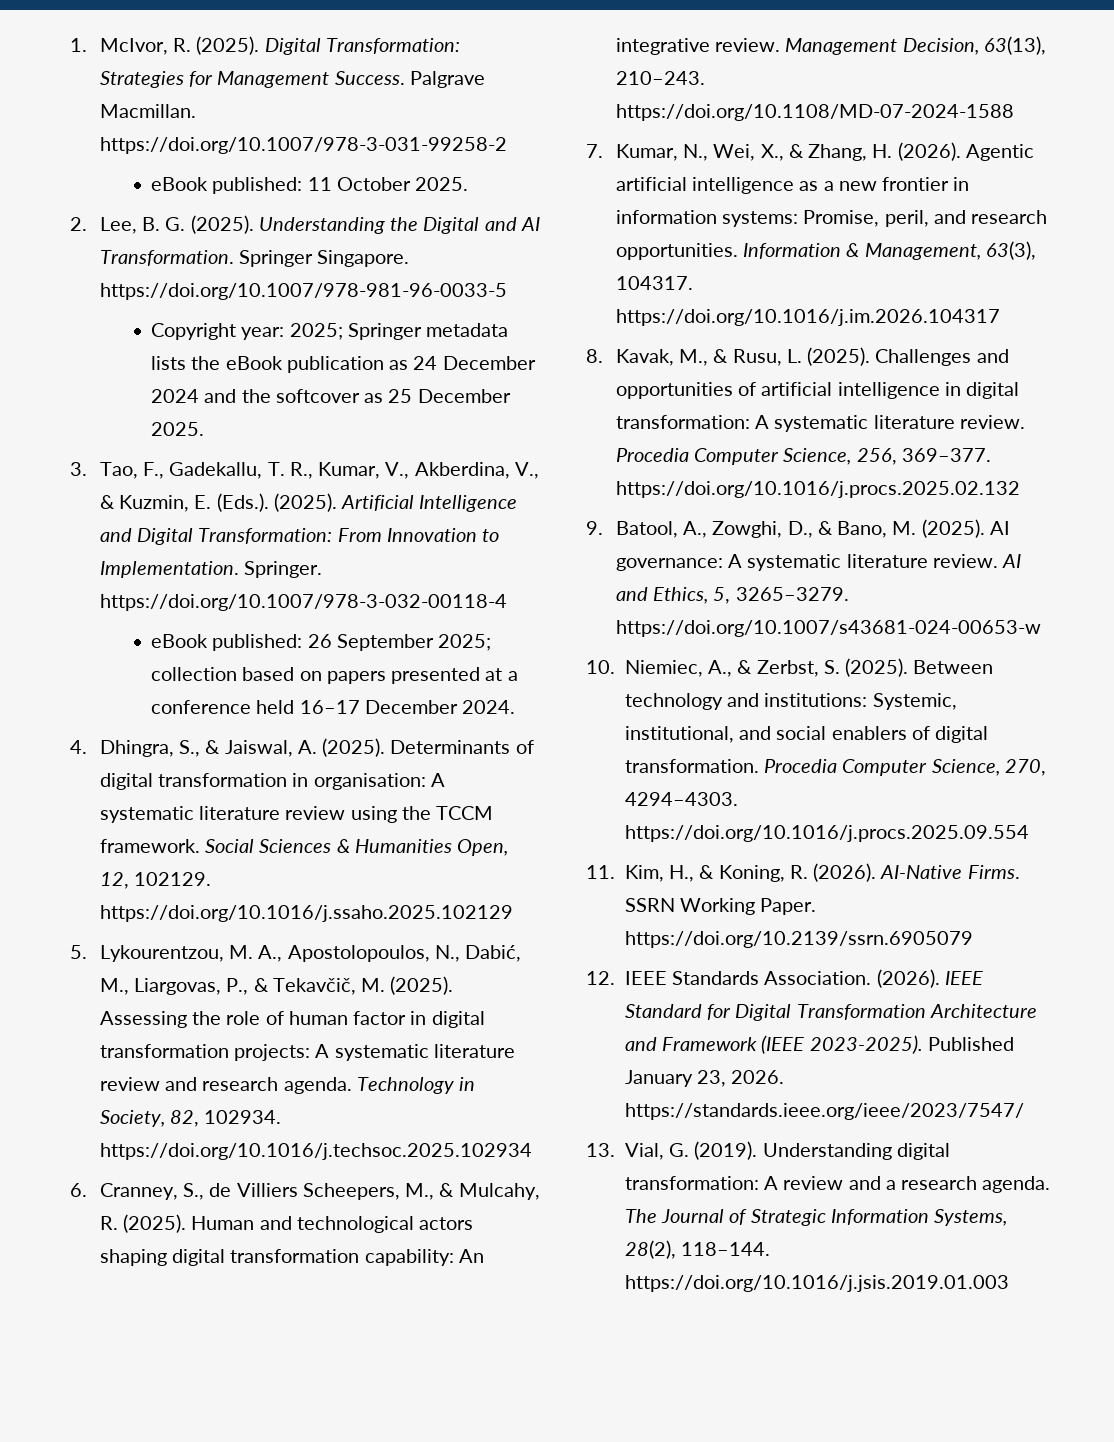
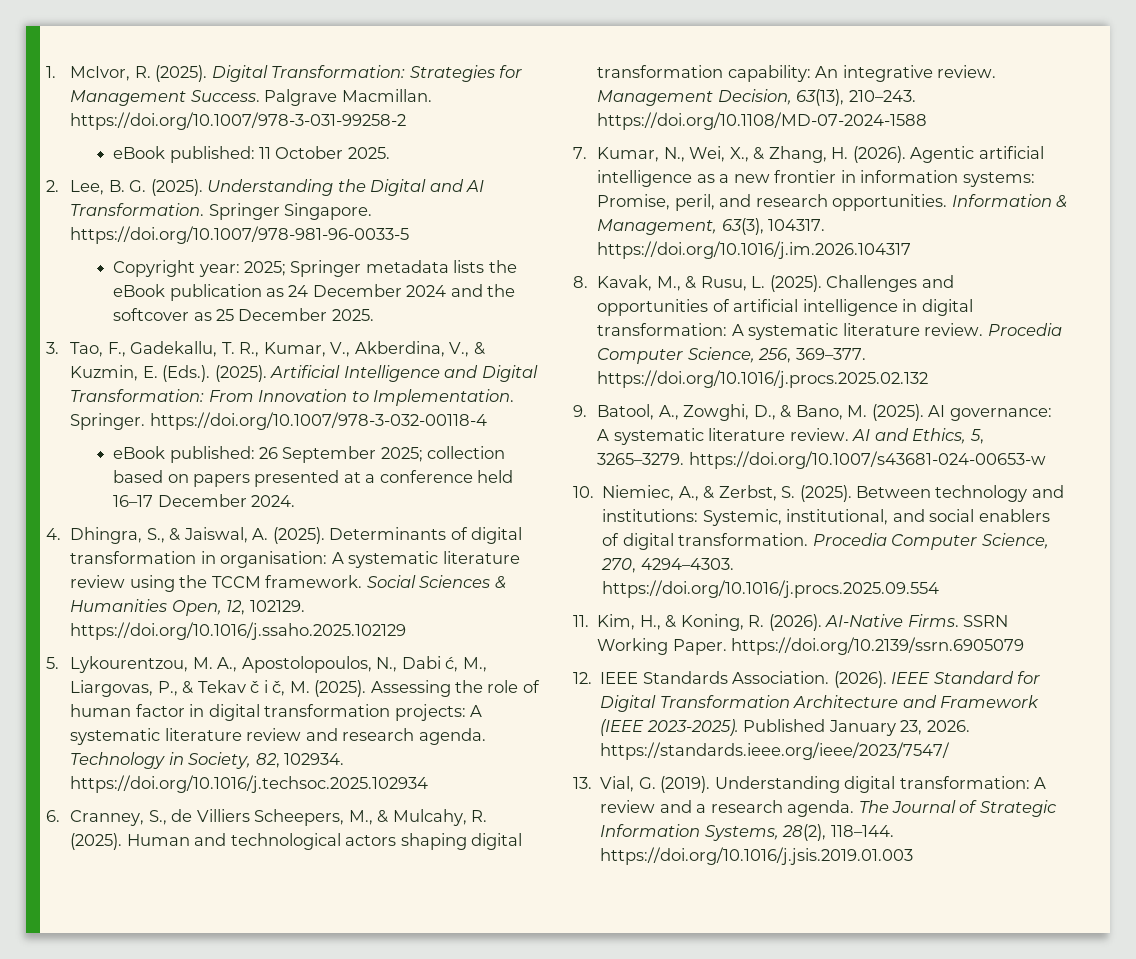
- 5. Lykourentzou, M. A., Apostolopoulos, N., Dabić, M., Liargovas, P., & Tekavčič, M. (2025).
+ 5. Lykourentzou, M. A., Apostolopoulos, N., Dabi ć, M., Liargovas, P., & Tekav č i č, M. (2025).

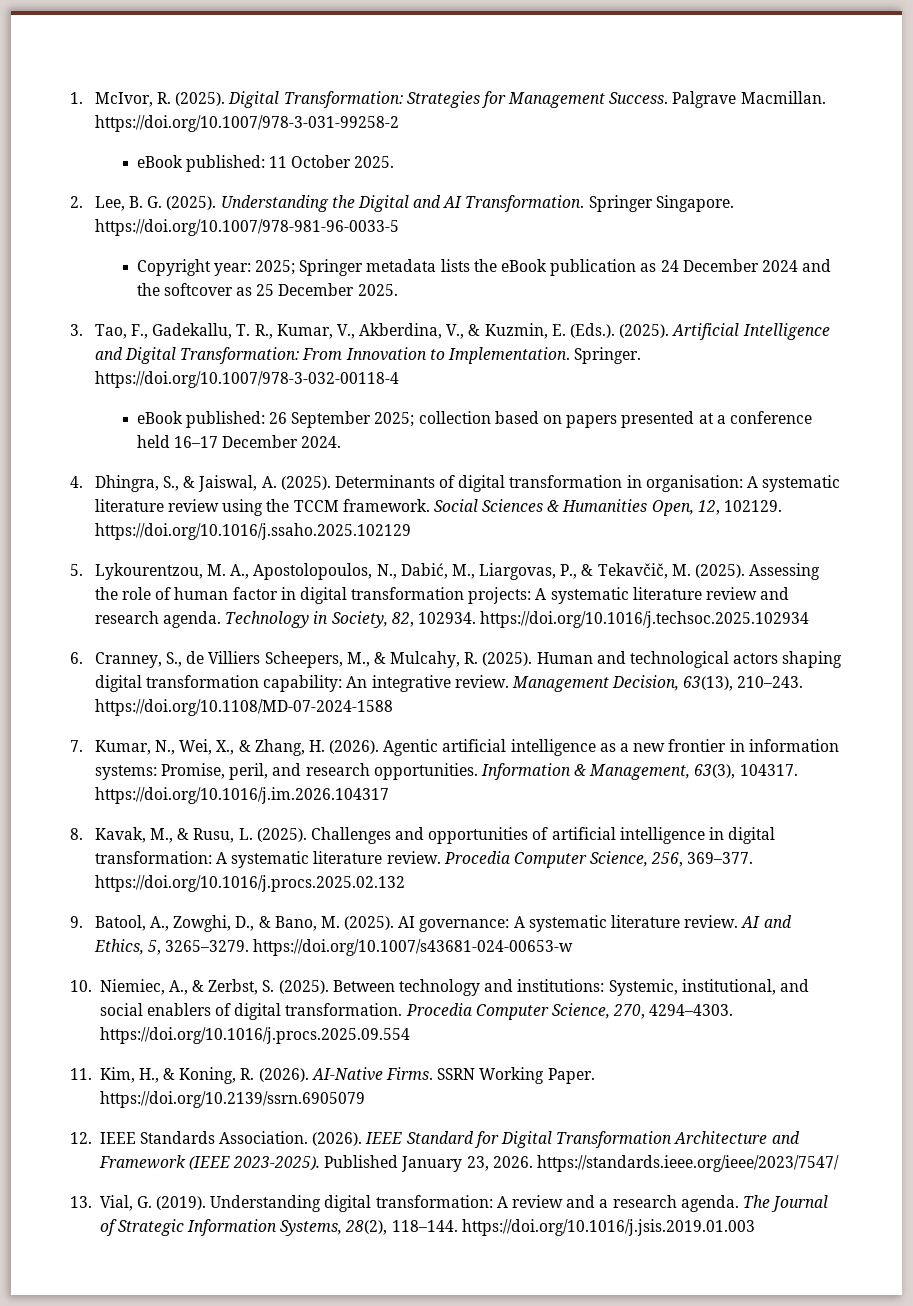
- 5. Lykourentzou, M. A., Apostolopoulos, N., Dabi ć, M., Liargovas, P., & Tekav č i č, M. (2025).
+ 5. Lykourentzou, M. A., Apostolopoulos, N., Dabić, M., Liargovas, P., & Tekavčič, M. (2025).

